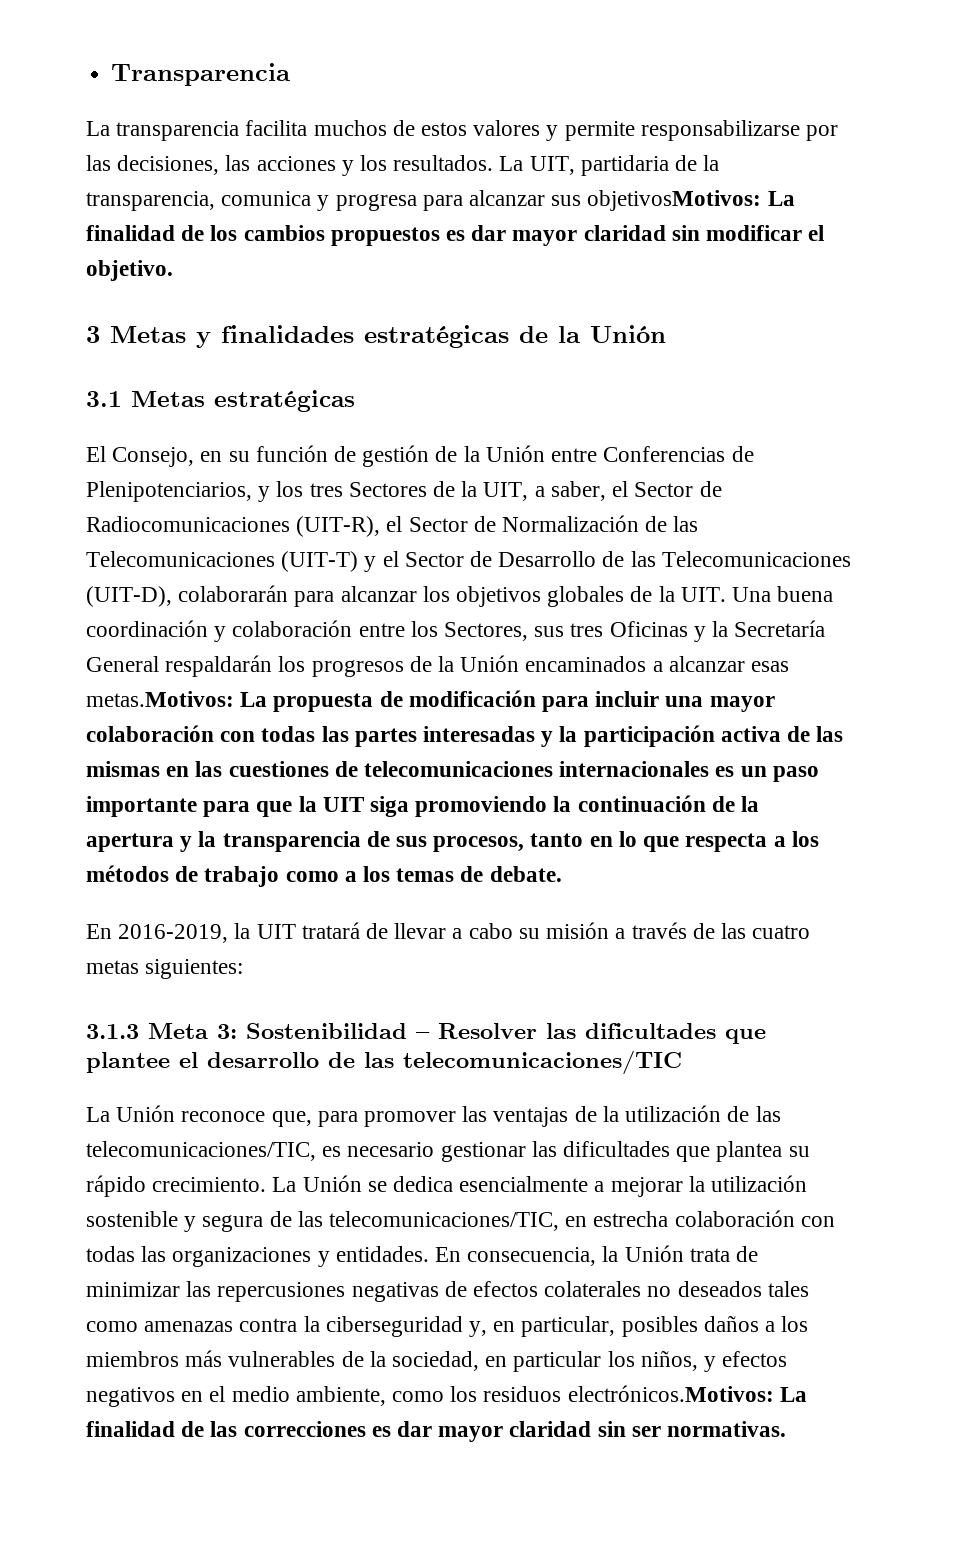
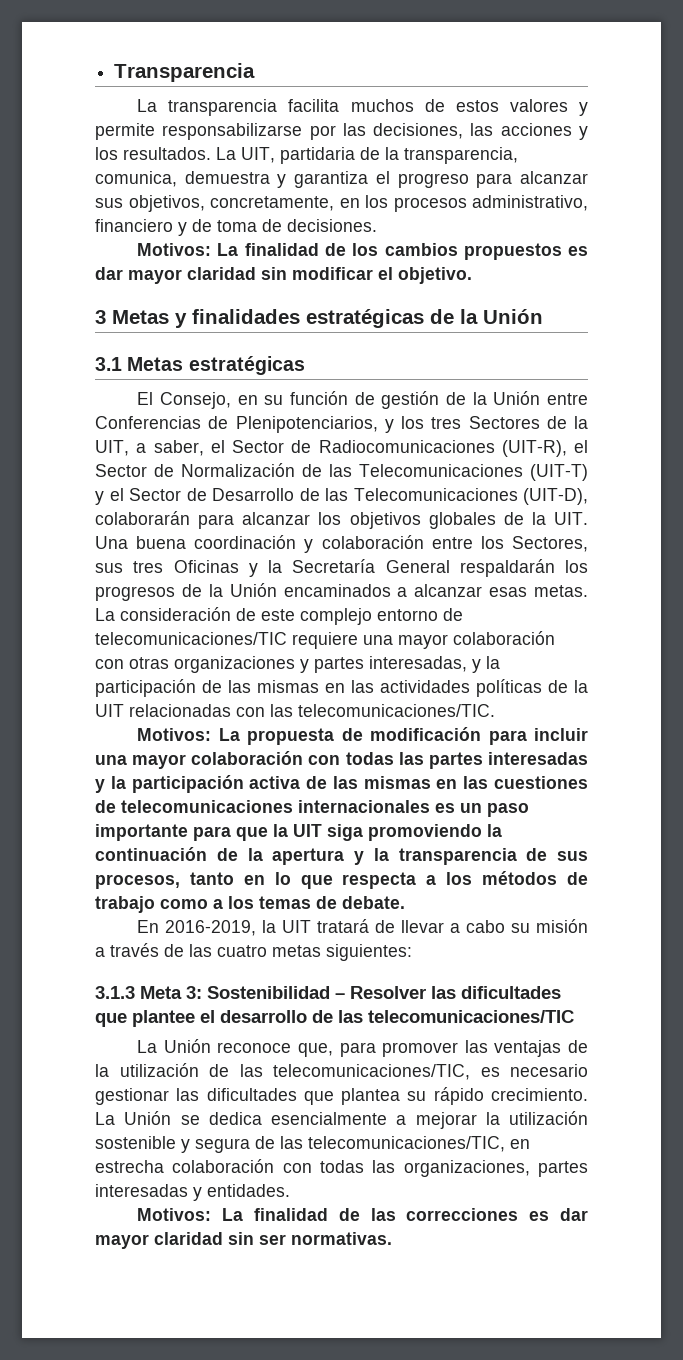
- La UIT, partidaria de la transparencia, comunica y progresa para alcanzar sus objetivosMotivos: La finalidad de los cambios propuestos es dar mayor claridad sin modificar el objetivo.
+ La UIT, partidaria de la transparencia, comunica, demuestra y garantiza el progreso para alcanzar sus objetivos, concretamente, en los procesos administrativo, financiero y de toma de decisiones.
+ Motivos: La finalidad de los cambios propuestos es dar mayor claridad sin modificar el objetivo.
- El Consejo, en su función de gestión de la Unión entre Conferencias de Plenipotenciarios, y los tres Sectores de la UIT, a saber, el Sector de Radiocomunicaciones (UIT-R), el Sector de Normalización de las Telecomunicaciones (UIT-T) y el Sector de Desarrollo de las Telecomunicaciones (UIT-D), colaborarán para alcanzar los objetivos globales de la UIT. Una buena coordinación y colaboración entre los Sectores, sus tres Oficinas y la Secretaría General respaldarán los progresos de la Unión encaminados a alcanzar esas metas.Motivos:
+ El Consejo, en su función de gestión de la Unión entre Conferencias de Plenipotenciarios, y los tres Sectores de la UIT, a saber, el Sector de Radiocomunicaciones (UIT-R), el Sector de Normalización de las Telecomunicaciones (UIT-T) y el Sector de Desarrollo de las Telecomunicaciones (UIT-D), colaborarán para alcanzar los objetivos globales de la UIT. Una buena coordinación y colaboración entre los Sectores, sus tres Oficinas y la Secretaría General respaldarán los progresos de la Unión encaminados a alcanzar esas metas. La consideración de este complejo entorno de telecomunicaciones/TIC requiere una mayor colaboración con otras organizaciones y partes interesadas, y la participación de las mismas en las actividades políticas de la UIT relacionadas con las telecomunicaciones/TIC.
+ Motivos:
- La Unión se dedica esencialmente a mejorar la utilización sostenible y segura de las telecomunicaciones/TIC, en estrecha colaboración con todas las organizaciones y entidades. En consecuencia, la Unión trata de minimizar las repercusiones negativas de efectos colaterales no deseados tales como amenazas contra la ciberseguridad y, en particular, posibles daños a los miembros más vulnerables de la sociedad, en particular los niños, y efectos negativos en el medio ambiente, como los residuos electrónicos.Motivos: La finalidad de las correcciones es dar mayor claridad sin ser normativas.
+ La Unión se dedica esencialmente a mejorar la utilización sostenible y segura de las telecomunicaciones/TIC, en estrecha colaboración con todas las organizaciones, partes interesadas y entidades.
+ Motivos: La finalidad de las correcciones es dar mayor claridad sin ser normativas.

